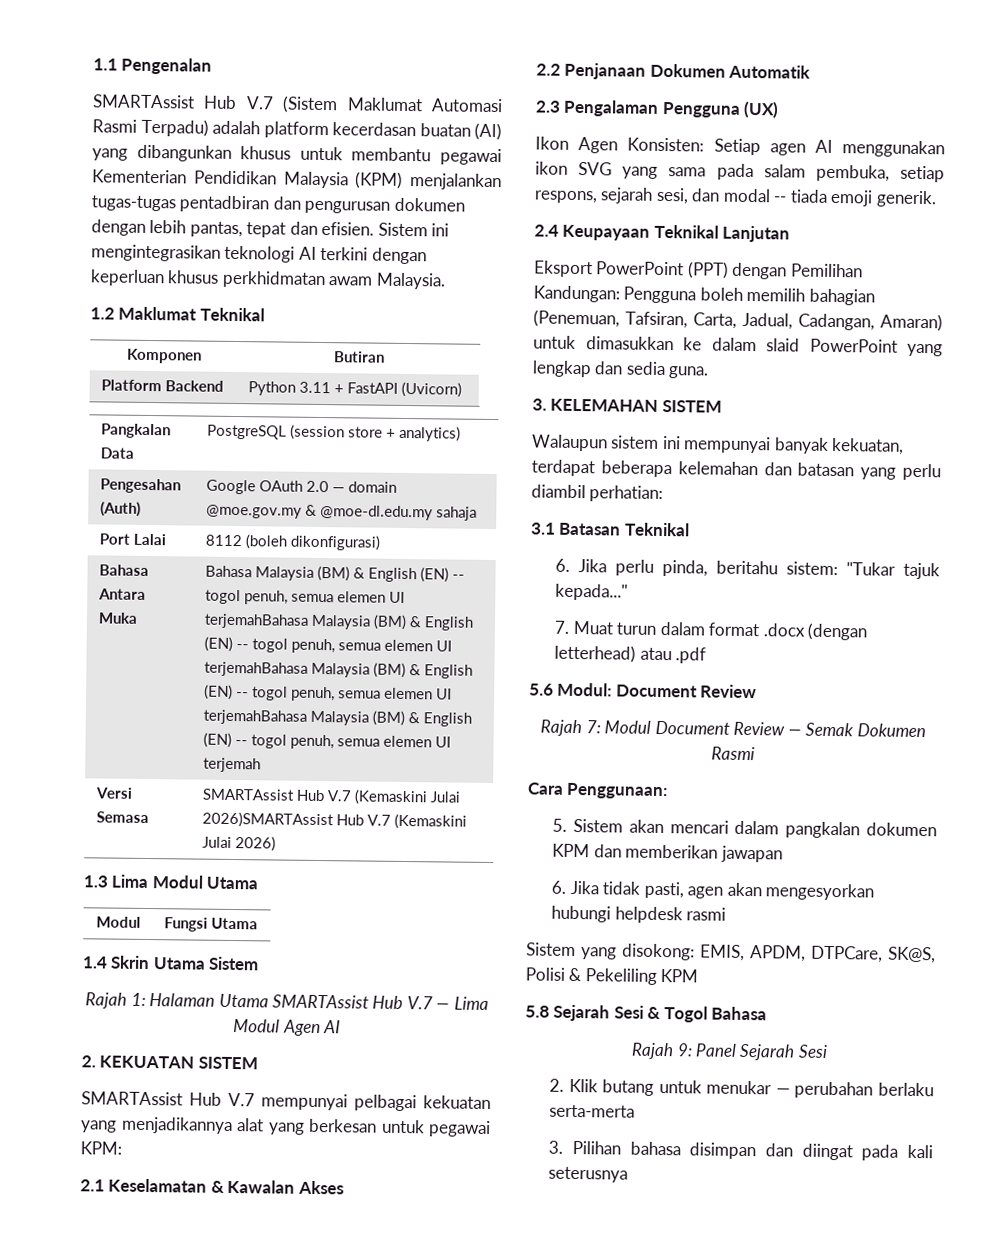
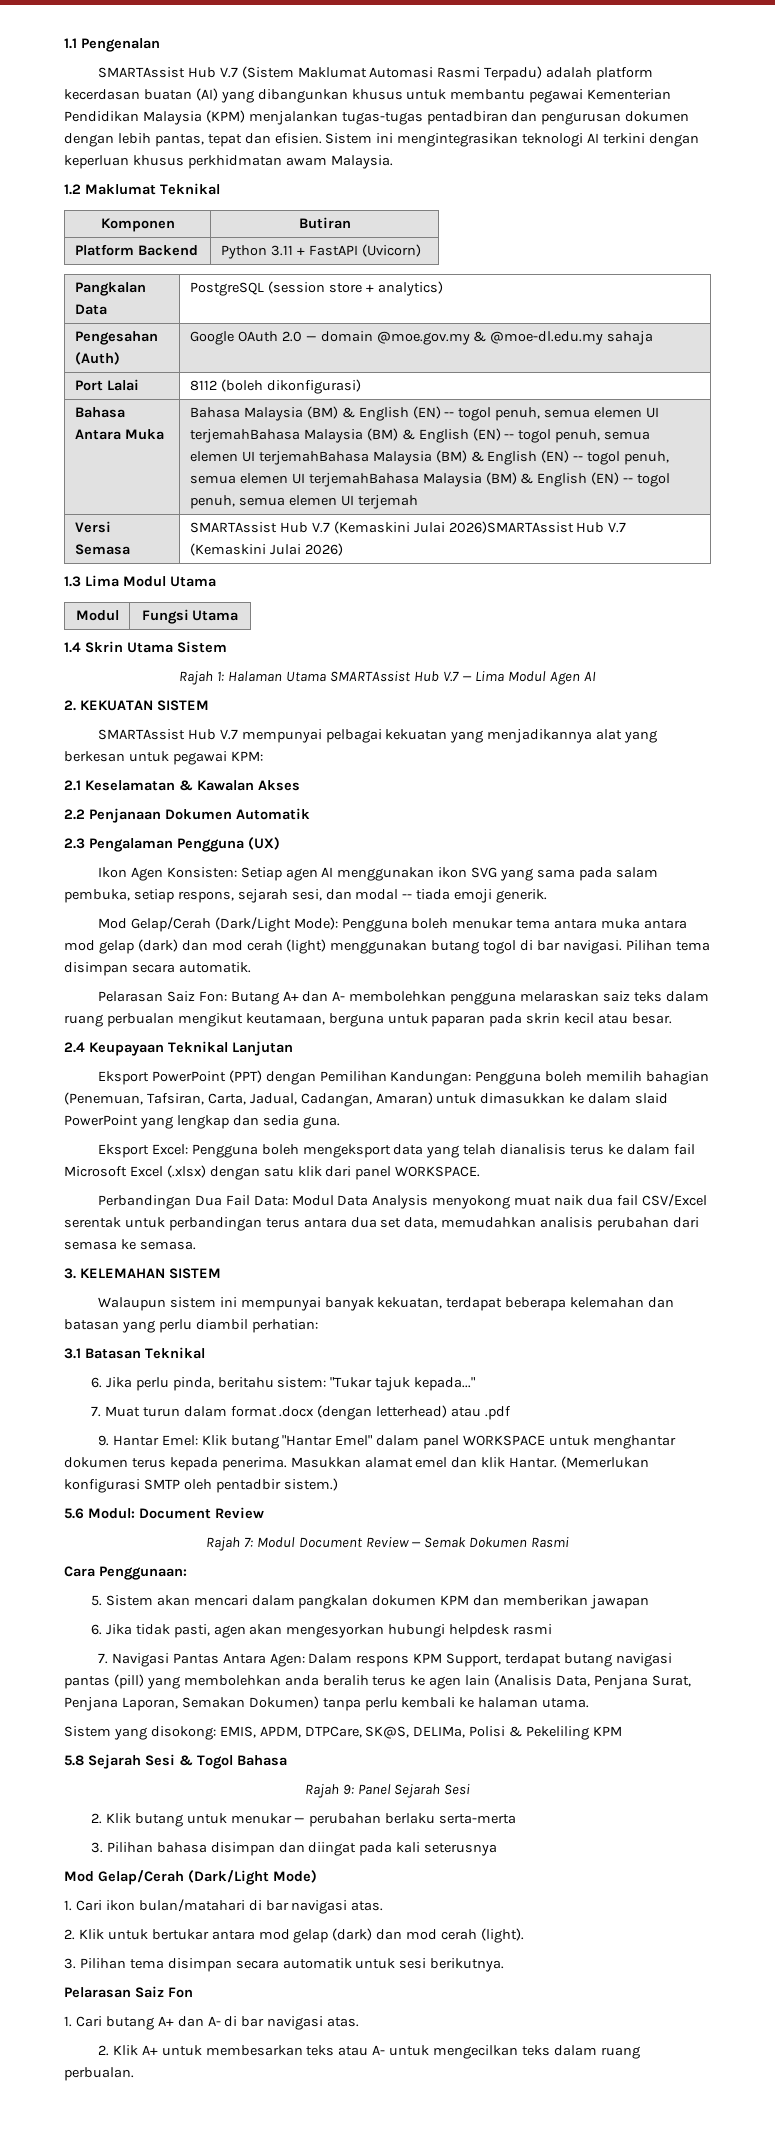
+ Mod Gelap/Cerah (Dark/Light Mode): Pengguna boleh menukar tema antara muka antara mod gelap (dark) dan mod cerah (light) menggunakan butang togol di bar navigasi. Pilihan tema disimpan secara automatik.
+ Pelarasan Saiz Fon: Butang A+ dan A- membolehkan pengguna melaraskan saiz teks dalam ruang perbualan mengikut keutamaan, berguna untuk paparan pada skrin kecil atau besar.
+ Eksport Excel: Pengguna boleh mengeksport data yang telah dianalisis terus ke dalam fail Microsoft Excel (.xlsx) dengan satu klik dari panel WORKSPACE.
+ Perbandingan Dua Fail Data: Modul Data Analysis menyokong muat naik dua fail CSV/Excel serentak untuk perbandingan terus antara dua set data, memudahkan analisis perubahan dari semasa ke semasa.
+ 9. Hantar Emel: Klik butang "Hantar Emel" dalam panel WORKSPACE untuk menghantar dokumen terus kepada penerima. Masukkan alamat emel dan klik Hantar. (Memerlukan konfigurasi SMTP oleh pentadbir sistem.)
+ 7. Navigasi Pantas Antara Agen: Dalam respons KPM Support, terdapat butang navigasi pantas (pill) yang membolehkan anda beralih terus ke agen lain (Analisis Data, Penjana Surat, Penjana Laporan, Semakan Dokumen) tanpa perlu kembali ke halaman utama.
- Sistem yang disokong: EMIS, APDM, DTPCare, SK@S, Polisi & Pekeliling KPM
+ Sistem yang disokong: EMIS, APDM, DTPCare, SK@S, DELIMa, Polisi & Pekeliling KPM
+ Mod Gelap/Cerah (Dark/Light Mode)
+ 1. Cari ikon bulan/matahari di bar navigasi atas.
+ 2. Klik untuk bertukar antara mod gelap (dark) dan mod cerah (light).
+ 3. Pilihan tema disimpan secara automatik untuk sesi berikutnya.
+ Pelarasan Saiz Fon
+ 1. Cari butang A+ dan A- di bar navigasi atas.
+ 2. Klik A+ untuk membesarkan teks atau A- untuk mengecilkan teks dalam ruang perbualan.

